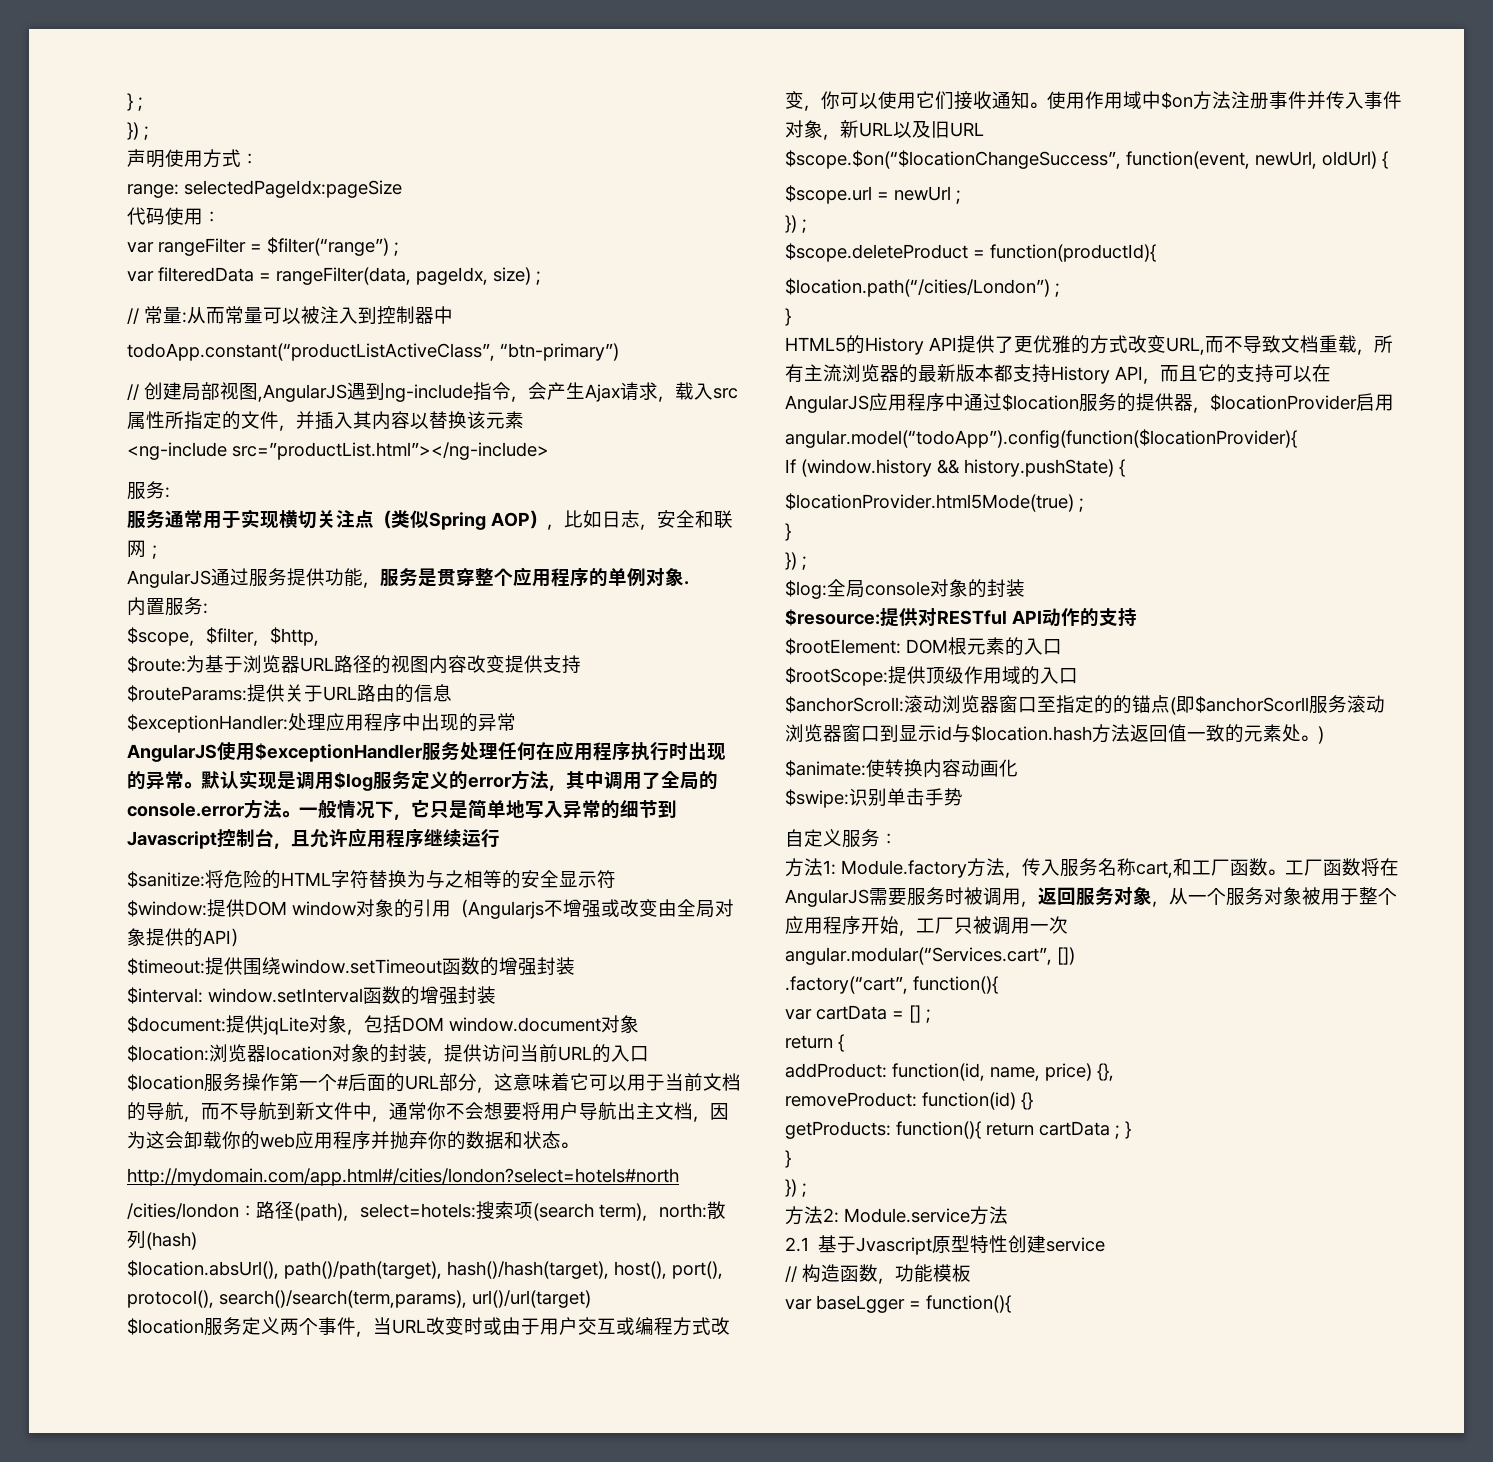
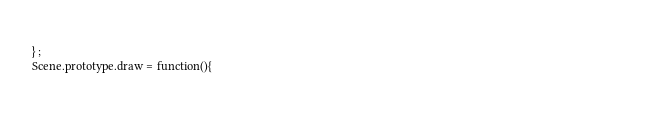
  } ;
- }) ;
- 声明使用方式：
- range: selectedPageIdx:pageSize
- 代码使用：
- var rangeFilter = $filter(“range”) ;
- var filteredData = rangeFilter(data, pageIdx, size) ;
- // 常量:从而常量可以被注入到控制器中
- todoApp.constant(“productListActiveClass”, “btn-primary”)
- // 创建局部视图,AngularJS遇到ng-include指令，会产生Ajax请求，载入src属性所指定的文件，并插入其内容以替换该元素
- <ng-include src=”productList.html”></ng-include>
- 服务:
- 服务通常用于实现横切关注点（类似Spring AOP），比如日志，安全和联网；
- AngularJS通过服务提供功能，服务是贯穿整个应用程序的单例对象.
- 内置服务:
- $scope，$filter，$http,
- $route:为基于浏览器URL路径的视图内容改变提供支持
- $routeParams:提供关于URL路由的信息
- $exceptionHandler:处理应用程序中出现的异常
- AngularJS使用$exceptionHandler服务处理任何在应用程序执行时出现的异常。默认实现是调用$log服务定义的error方法，其中调用了全局的console.error方法。一般情况下，它只是简单地写入异常的细节到Javascript控制台，且允许应用程序继续运行
- $sanitize:将危险的HTML字符替换为与之相等的安全显示符
- $window:提供DOM window对象的引用（Angularjs不增强或改变由全局对象提供的API）
- $timeout:提供围绕window.setTimeout函数的增强封装
- $interval: window.setInterval函数的增强封装
- $document:提供jqLite对象，包括DOM window.document对象
- $location:浏览器location对象的封装，提供访问当前URL的入口
- $location服务操作第一个#后面的URL部分，这意味着它可以用于当前文档的导航，而不导航到新文件中，通常你不会想要将用户导航出主文档，因为这会卸载你的web应用程序并抛弃你的数据和状态。
- http://mydomain.com/app.html#/cities/london?select=hotels#north
- /cities/london：路径(path)，select=hotels:搜索项(search term)，north:散列(hash)
- $location.absUrl(), path()/path(target), hash()/hash(target), host(), port(), protocol(), search()/search(term,params), url()/url(target)
- $location服务定义两个事件，当URL改变时或由于用户交互或编程方式改变，你可以使用它们接收通知。使用作用域中$on方法注册事件并传入事件对象，新URL以及旧URL
- $scope.$on(“$locationChangeSuccess”, function(event, newUrl, oldUrl) {
- $scope.url = newUrl ;
- }) ;
- $scope.deleteProduct = function(productId){
- $location.path(“/cities/London”) ;
- }
- HTML5的History API提供了更优雅的方式改变URL,而不导致文档重载，所有主流浏览器的最新版本都支持History API，而且它的支持可以在AngularJS应用程序中通过$location服务的提供器，$locationProvider启用
- angular.model(“todoApp”).config(function($locationProvider){
- If (window.history && history.pushState) {
- $locationProvider.html5Mode(true) ;
- }
- }) ;
- $log:全局console对象的封装
- $resource:提供对RESTful API动作的支持
- $rootElement: DOM根元素的入口
- $rootScope:提供顶级作用域的入口
- $anchorScroll:滚动浏览器窗口至指定的的锚点(即$anchorScorll服务滚动浏览器窗口到显示id与$location.hash方法返回值一致的元素处。)
- $animate:使转换内容动画化
- $swipe:识别单击手势
- 自定义服务：
- 方法1: Module.factory方法，传入服务名称cart,和工厂函数。工厂函数将在AngularJS需要服务时被调用，返回服务对象，从一个服务对象被用于整个应用程序开始，工厂只被调用一次
- angular.modular(“Services.cart”, [])
- .factory(“cart”, function(){
- var cartData = [] ;
- return {
- addProduct: function(id, name, price) {},
- removeProduct: function(id) {}
- getProducts: function(){ return cartData ; }
- }
- }) ;
- 方法2: Module.service方法
- 2.1基于Jvascript原型特性创建service
- // 构造函数，功能模板
- var baseLgger = function(){
+ Scene.prototype.draw = function(){

